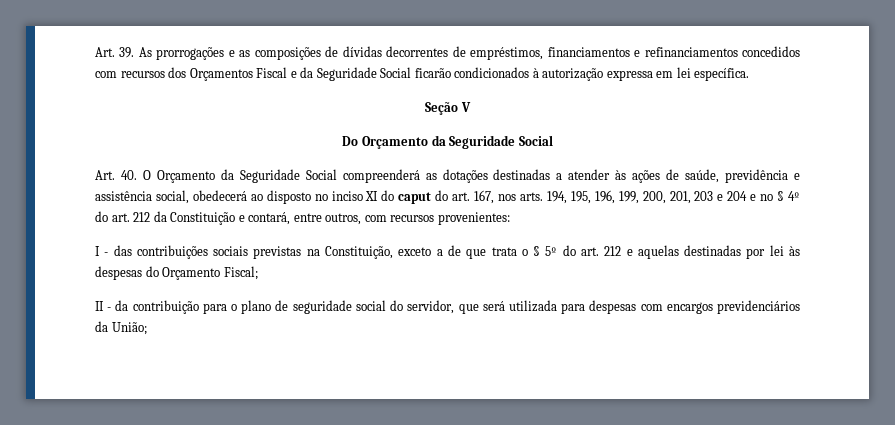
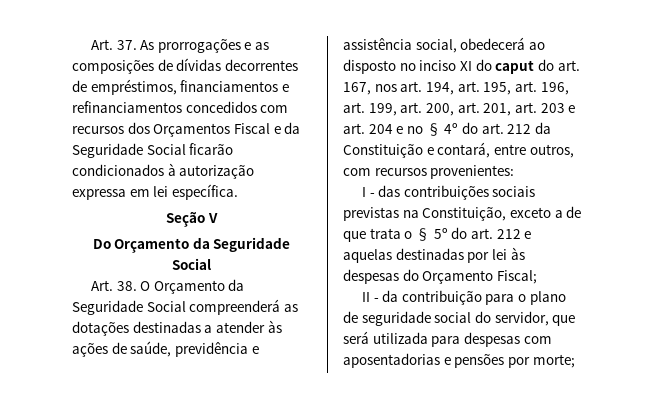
- Art. 39. As prorrogações e as composições de dívidas decorrentes de empréstimos, financiamentos e refinanciamentos concedidos com recursos dos Orçamentos Fiscal e da Seguridade Social ficarão condicionados à autorização expressa em lei específica.
+ Art. 37. As prorrogações e as composições de dívidas decorrentes de empréstimos, financiamentos e refinanciamentos concedidos com recursos dos Orçamentos Fiscal e da Seguridade Social ficarão condicionados à autorização expressa em lei específica.
- Art. 40. O Orçamento da Seguridade Social compreenderá as dotações destinadas a atender às ações de saúde, previdência e assistência social, obedecerá ao disposto no inciso XI do caput do art. 167, nos arts. 194, 195, 196, 199, 200, 201, 203 e 204 e no § 4º do art. 212 da Constituição e contará, entre outros, com recursos provenientes:
+ Art. 38. O Orçamento da Seguridade Social compreenderá as dotações destinadas a atender às ações de saúde, previdência e assistência social, obedecerá ao disposto no inciso XI do caput do art. 167, nos art. 194, art. 195, art. 196, art. 199, art. 200, art. 201, art. 203 e art. 204 e no § 4º do art. 212 da Constituição e contará, entre outros, com recursos provenientes:
- II - da contribuição para o plano de seguridade social do servidor, que será utilizada para despesas com encargos previdenciários da União;
+ II - da contribuição para o plano de seguridade social do servidor, que será utilizada para despesas com aposentadorias e pensões por morte;

